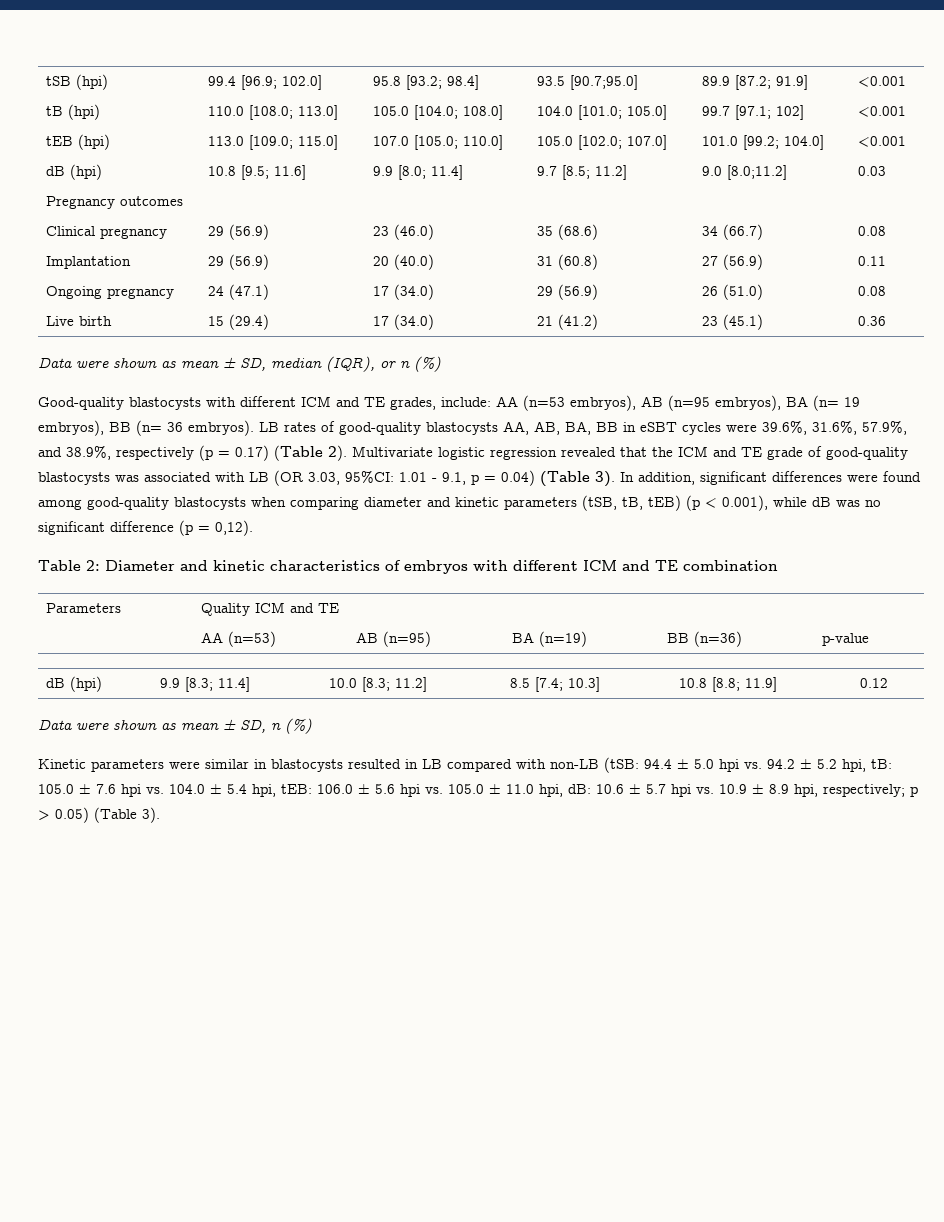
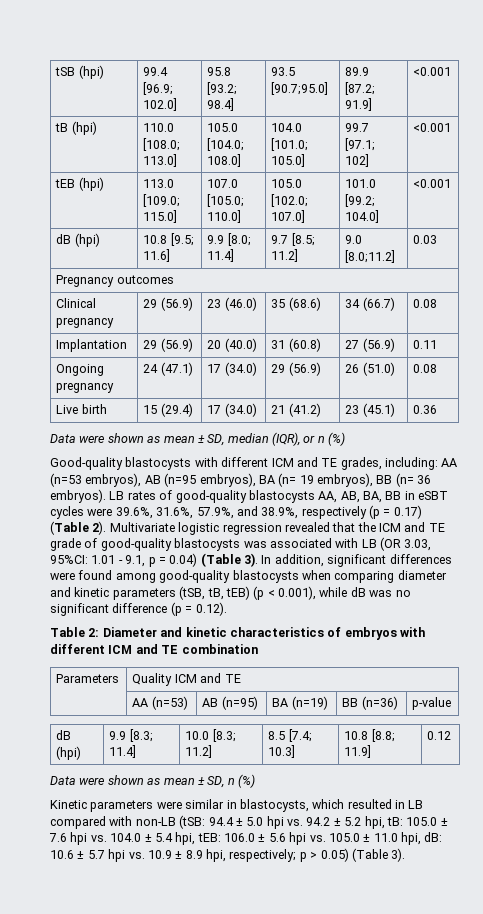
- Good-quality blastocysts with different ICM and TE grades, include: AA (n=53 embryos), AB (n=95 embryos), BA (n= 19 embryos), BB (n= 36 embryos).
+ Good-quality blastocysts with different ICM and TE grades, including: AA (n=53 embryos), AB (n=95 embryos), BA (n= 19 embryos), BB (n= 36 embryos).
- In addition, significant differences were found among good-quality blastocysts when comparing diameter and kinetic parameters (tSB, tB, tEB) (p < 0.001), while dB was no significant difference (p = 0,12).
+ In addition, significant differences were found among good-quality blastocysts when comparing diameter and kinetic parameters (tSB, tB, tEB) (p < 0.001), while dB was no significant difference (p = 0.12).
- Kinetic parameters were similar in blastocysts resulted in LB compared with non-LB (tSB: 94.4 ± 5.0 hpi vs. 94.2 ± 5.2 hpi, tB: 105.0 ± 7.6 hpi vs. 104.0 ± 5.4 hpi, tEB: 106.0 ± 5.6 hpi vs. 105.0 ± 11.0 hpi, dB: 10.6 ± 5.7 hpi vs. 10.9 ± 8.9 hpi, respectively; p > 0.05) (Table 3).
+ Kinetic parameters were similar in blastocysts, which resulted in LB compared with non-LB (tSB: 94.4 ± 5.0 hpi vs. 94.2 ± 5.2 hpi, tB: 105.0 ± 7.6 hpi vs. 104.0 ± 5.4 hpi, tEB: 106.0 ± 5.6 hpi vs. 105.0 ± 11.0 hpi, dB: 10.6 ± 5.7 hpi vs. 10.9 ± 8.9 hpi, respectively; p > 0.05) (Table 3).

